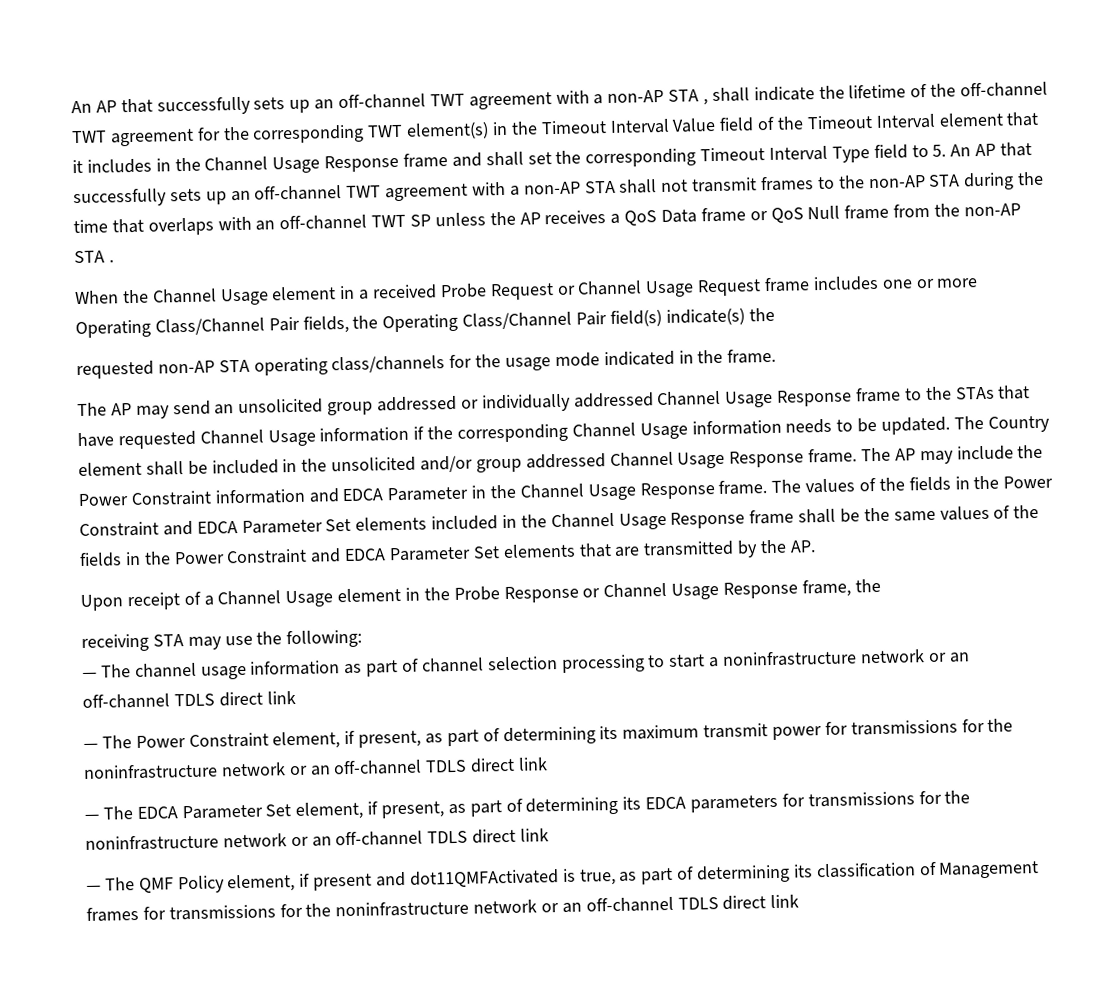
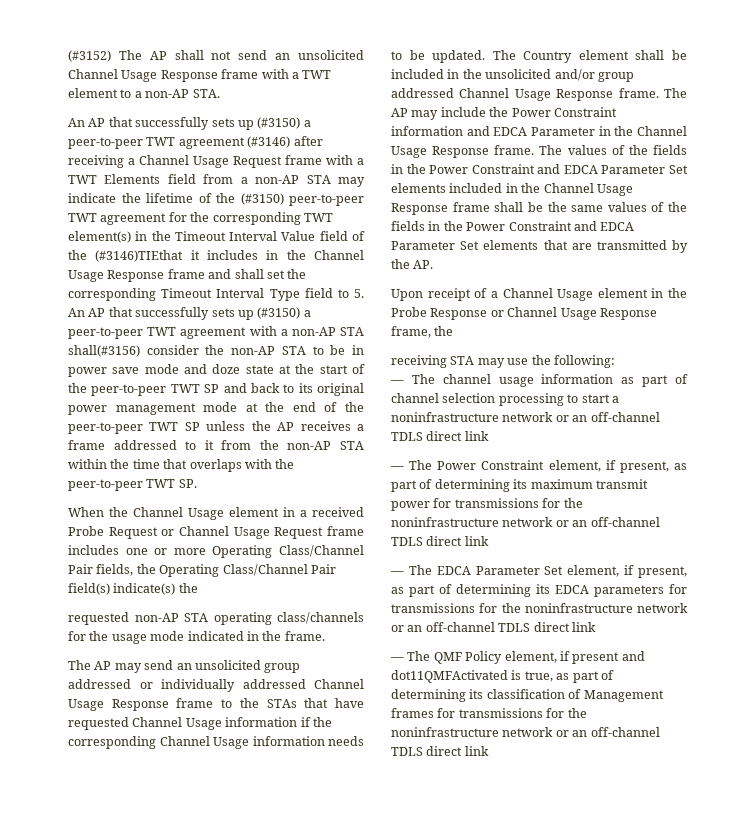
- An AP that successfully sets up an off-channel TWT agreement with a non-AP STA , shall indicate the lifetime of the off-channel TWT agreement for the corresponding TWT element(s) in the Timeout Interval Value field of the Timeout Interval element that it includes in the Channel Usage Response frame and shall set the corresponding Timeout Interval Type field to 5. An AP that successfully sets up an off-channel TWT agreement with a non-AP STA shall not transmit frames to the non-AP STA during the time that overlaps with an off-channel TWT SP unless the AP receives a QoS Data frame or QoS Null frame from the non-AP STA .
+ (#3152) The AP shall not send an unsolicited Channel Usage Response frame with a TWT element to a non-AP STA.
+ An AP that successfully sets up (#3150) a peer-to-peer TWT agreement (#3146) after receiving a Channel Usage Request frame with a TWT Elements field from a non-AP STA may indicate the lifetime of the (#3150) peer-to-peer TWT agreement for the corresponding TWT element(s) in the Timeout Interval Value field of the (#3146)TIEthat it includes in the Channel Usage Response frame and shall set the corresponding Timeout Interval Type field to 5. An AP that successfully sets up (#3150) a peer-to-peer TWT agreement with a non-AP STA shall(#3156) consider the non-AP STA to be in power save mode and doze state at the start of the peer-to-peer TWT SP and back to its original power management mode at the end of the peer-to-peer TWT SP unless the AP receives a frame addressed to it from the non-AP STA within the time that overlaps with the peer-to-peer TWT SP.

